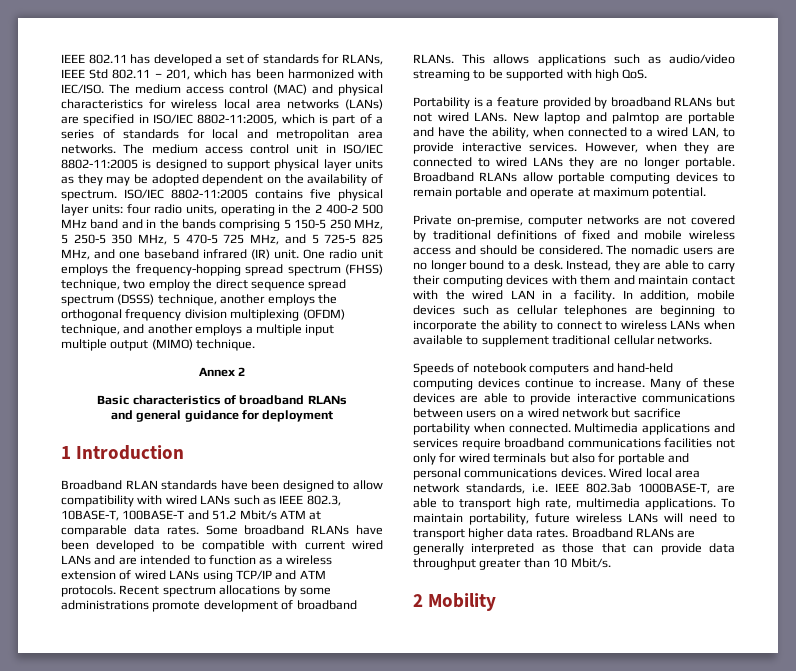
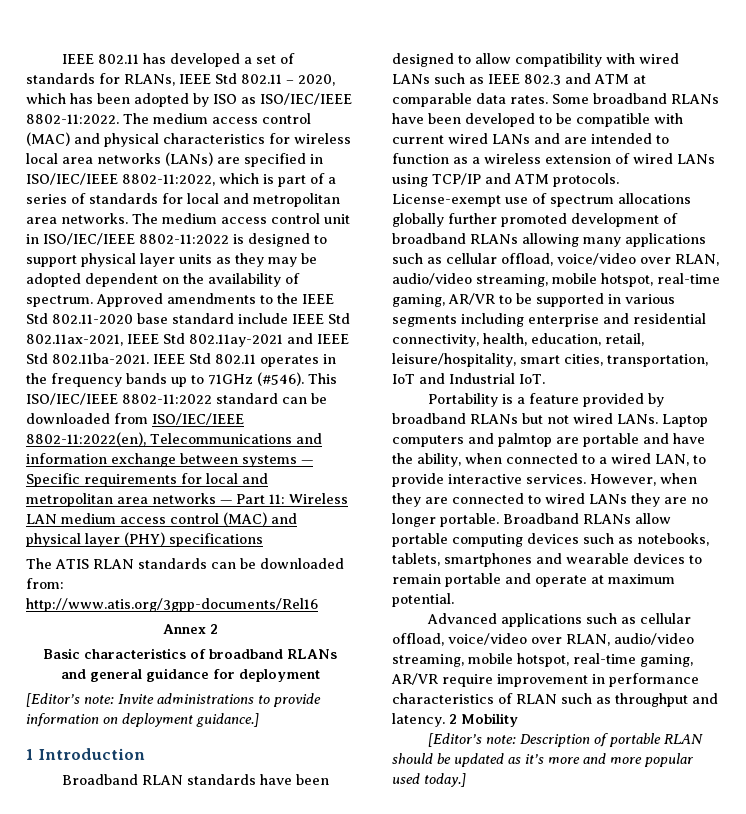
- IEEE 802.11 has developed a set of standards for RLANs, IEEE Std 802.11 – 201, which has been harmonized with IEC/ISO.
+ IEEE 802.11 has developed a set of standards for RLANs, IEEE Std 802.11 – 2020, which has been adopted by ISO as ISO/IEC/IEEE 8802-11:2022.
- The medium access control (MAC) and physical characteristics for wireless local area networks (LANs) are specified in ISO/IEC 8802-11:2005, which is part of a series of standards for local and metropolitan area networks.
+ The medium access control (MAC) and physical characteristics for wireless local area networks (LANs) are specified in ISO/IEC/IEEE 8802-11:2022, which is part of a series of standards for local and metropolitan area networks.
- The medium access control unit in ISO/IEC 8802-11:2005 is designed to support physical layer units as they may be adopted dependent on the availability of spectrum.
+ The medium access control unit in ISO/IEC/IEEE 8802-11:2022 is designed to support physical layer units as they may be adopted dependent on the availability of spectrum.
- ISO/IEC 8802-11:2005 contains five physical layer units: four radio units, operating in the 2 400-2 500 MHz band and in the bands comprising 5 150-5 250 MHz, 5 250-5 350 MHz, 5 470-5 725 MHz, and 5 725-5 825 MHz, and one baseband infrared (IR) unit. One radio unit employs the frequency-hopping spread spectrum (FHSS) technique, two employ the direct sequence spread spectrum (DSSS) technique, another employs the orthogonal frequency division multiplexing (OFDM) technique, and another employs a multiple input multiple output (MIMO) technique.
+ Approved amendments to the IEEE Std 802.11-2020 base standard include IEEE Std 802.11ax-2021, IEEE Std 802.11ay-2021 and IEEE Std 802.11ba-2021. IEEE Std 802.11 operates in the frequency bands up to 71GHz (#546). This ISO/IEC/IEEE 8802-11:2022 standard can be downloaded from ISO/IEC/IEEE 8802-11:2022(en), Telecommunications and information exchange between systems — Specific requirements for local and metropolitan area networks — Part 11: Wireless LAN medium access control (MAC) and physical layer (PHY) specifications
+ The ATIS RLAN standards can be downloaded from: http://www.atis.org/3gpp-documents/Rel16
+ [Editor’s note: Invite administrations to provide information on deployment guidance.]
- Broadband RLAN standards have been designed to allow compatibility with wired LANs such as IEEE 802.3, 10BASE-T, 100BASE-T and 51.2 Mbit/s ATM at comparable data rates.
+ Broadband RLAN standards have been designed to allow compatibility with wired LANs such as IEEE 802.3 and ATM at comparable data rates.
- Recent spectrum allocations by some administrations promote development of broadband RLANs. This allows applications such as audio/video streaming to be supported with high QoS.
+ License-exempt use of spectrum allocations globally further promoted development of broadband RLANs allowing many applications such as cellular offload, voice/video over RLAN, audio/video streaming, mobile hotspot, real-time gaming, AR/VR to be supported in various segments including enterprise and residential connectivity, health, education, retail, leisure/hospitality, smart cities, transportation, IoT and Industrial IoT.
- New laptop and palmtop are portable and have the ability, when connected to a wired LAN, to provide interactive services.
+ Laptop computers and palmtop are portable and have the ability, when connected to a wired LAN, to provide interactive services.
- Broadband RLANs allow portable computing devices to remain portable and operate at maximum potential.
+ Broadband RLANs allow portable computing devices such as notebooks, tablets, smartphones and wearable devices to remain portable and operate at maximum potential.
- Private on-premise, computer networks are not covered by traditional definitions of fixed and mobile wireless access and should be considered. The nomadic users are no longer bound to a desk. Instead, they are able to carry their computing devices with them and maintain contact with the wired LAN in a facility. In addition, mobile devices such as cellular telephones are beginning to incorporate the ability to connect to wireless LANs when available to supplement traditional cellular networks.
- Speeds of notebook computers and hand-held computing devices continue to increase. Many of these devices are able to provide interactive communications between users on a wired network but sacrifice portability when connected. Multimedia applications and services require broadband communications facilities not only for wired terminals but also for portable and personal communications devices. Wired local area network standards, i.e. IEEE 802.3ab 1000BASE-T, are able to transport high rate, multimedia applications. To maintain portability, future wireless LANs will need to transport higher data rates. Broadband RLANs are generally interpreted as those that can provide data throughput greater than 10 Mbit/s.
- 2 Mobility
+ Advanced applications such as cellular offload, voice/video over RLAN, audio/video streaming, mobile hotspot, real-time gaming, AR/VR require improvement in performance characteristics of RLAN such as throughput and latency. 2 Mobility
+ [Editor’s note: Description of portable RLAN should be updated as it’s more and more popular used today.]

